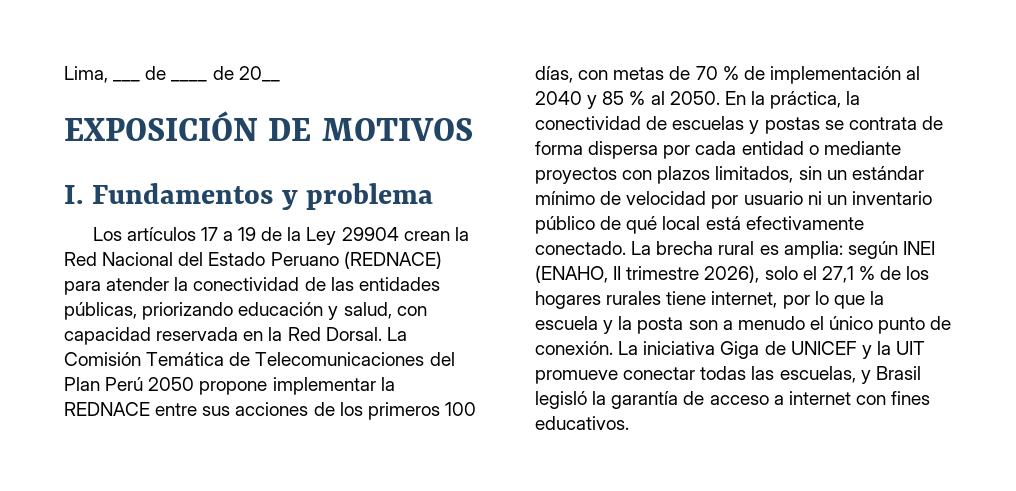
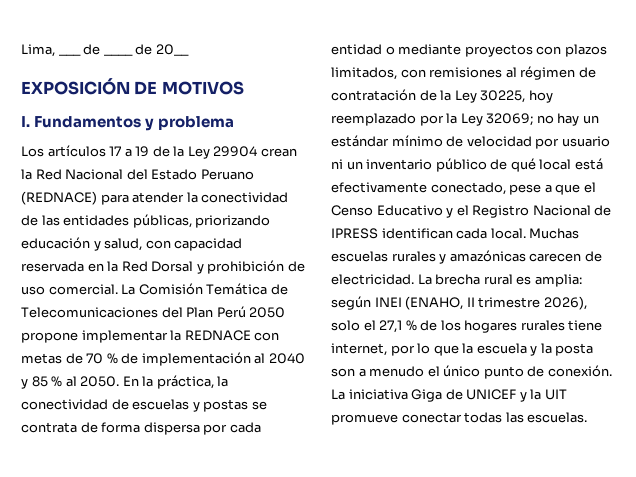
- Los artículos 17 a 19 de la Ley 29904 crean la Red Nacional del Estado Peruano (REDNACE) para atender la conectividad de las entidades públicas, priorizando educación y salud, con capacidad reservada en la Red Dorsal.
+ Los artículos 17 a 19 de la Ley 29904 crean la Red Nacional del Estado Peruano (REDNACE) para atender la conectividad de las entidades públicas, priorizando educación y salud, con capacidad reservada en la Red Dorsal y prohibición de uso comercial.
- La Comisión Temática de Telecomunicaciones del Plan Perú 2050 propone implementar la REDNACE entre sus acciones de los primeros 100 días, con metas de 70 % de implementación al 2040 y 85 % al 2050.
+ La Comisión Temática de Telecomunicaciones del Plan Perú 2050 propone implementar la REDNACE con metas de 70 % de implementación al 2040 y 85 % al 2050.
- En la práctica, la conectividad de escuelas y postas se contrata de forma dispersa por cada entidad o mediante proyectos con plazos limitados, sin un estándar mínimo de velocidad por usuario ni un inventario público de qué local está efectivamente conectado.
+ En la práctica, la conectividad de escuelas y postas se contrata de forma dispersa por cada entidad o mediante proyectos con plazos limitados, con remisiones al régimen de contratación de la Ley 30225, hoy reemplazado por la Ley 32069; no hay un estándar mínimo de velocidad por usuario ni un inventario público de qué local está efectivamente conectado, pese a que el Censo Educativo y el Registro Nacional de IPRESS identifican cada local. Muchas escuelas rurales y amazónicas carecen de electricidad.
- La iniciativa Giga de UNICEF y la UIT promueve conectar todas las escuelas, y Brasil legisló la garantía de acceso a internet con fines educativos.
+ La iniciativa Giga de UNICEF y la UIT promueve conectar todas las escuelas.

